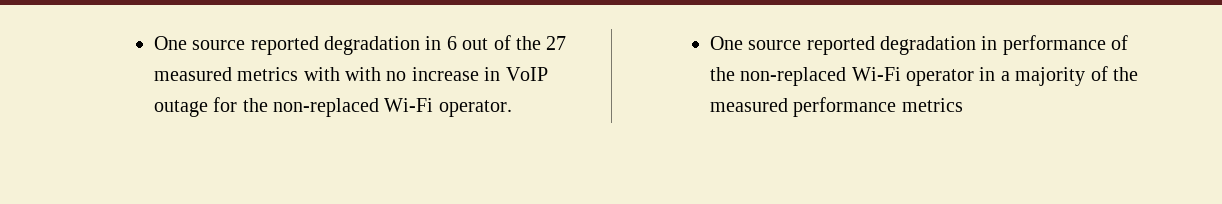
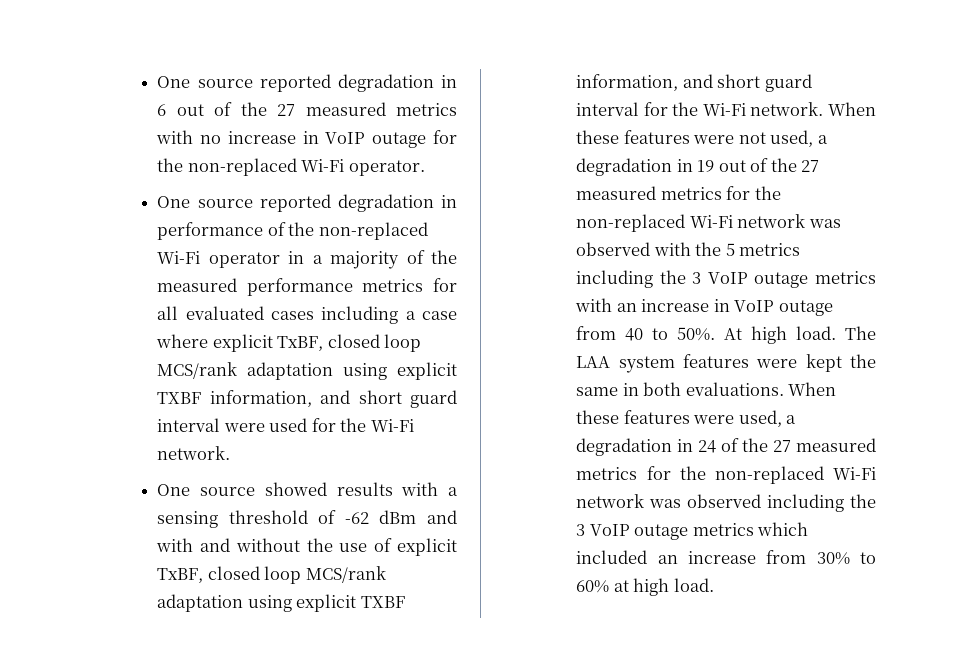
- One source reported degradation in 6 out of the 27 measured metrics with with no increase in VoIP outage for the non-replaced Wi-Fi operator.
+ One source reported degradation in 6 out of the 27 measured metrics with no increase in VoIP outage for the non-replaced Wi-Fi operator.
- One source reported degradation in performance of the non-replaced Wi-Fi operator in a majority of the measured performance metrics
+ One source reported degradation in performance of the non-replaced Wi-Fi operator in a majority of the measured performance metrics for all evaluated cases including a case where explicit TxBF, closed loop MCS/rank adaptation using explicit TXBF information, and short guard interval were used for the Wi-Fi network.
+ One source showed results with a sensing threshold of -62 dBm and with and without the use of explicit TxBF, closed loop MCS/rank adaptation using explicit TXBF information, and short guard interval for the Wi-Fi network. When these features were not used, a degradation in 19 out of the 27 measured metrics for the non-replaced Wi-Fi network was observed with the 5 metrics including the 3 VoIP outage metrics with an increase in VoIP outage from 40 to 50%. At high load. The LAA system features were kept the same in both evaluations. When these features were used, a degradation in 24 of the 27 measured metrics for the non-replaced Wi-Fi network was observed including the 3 VoIP outage metrics which included an increase from 30% to 60% at high load.

